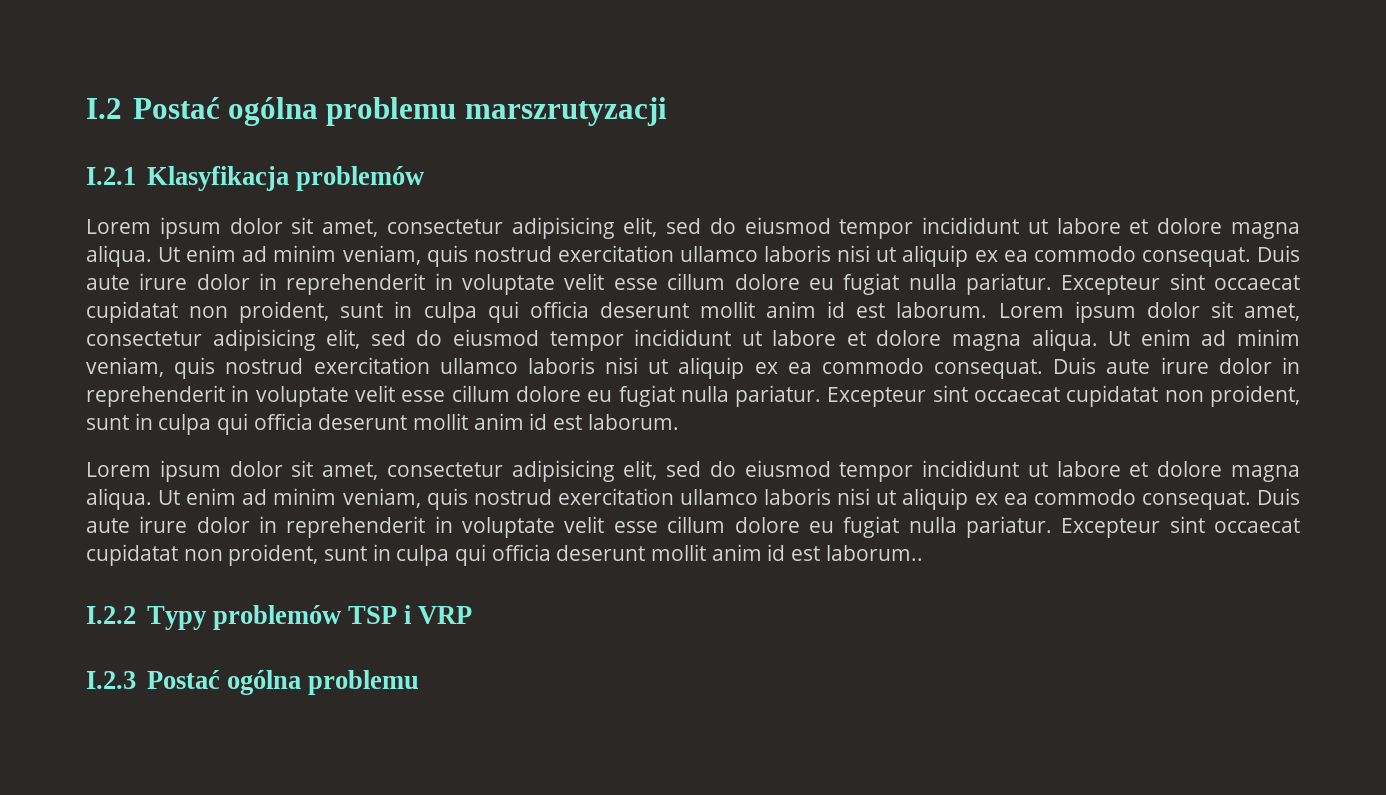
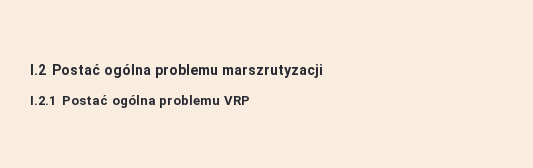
- I.2.1 Klasyfikacja problemów
- Lorem ipsum dolor sit amet, consectetur adipisicing elit, sed do eiusmod tempor incididunt ut labore et dolore magna aliqua. Ut enim ad minim veniam, quis nostrud exercitation ullamco laboris nisi ut aliquip ex ea commodo consequat. Duis aute irure dolor in reprehenderit in voluptate velit esse cillum dolore eu fugiat nulla pariatur. Excepteur sint occaecat cupidatat non proident, sunt in culpa qui officia deserunt mollit anim id est laborum. Lorem ipsum dolor sit amet, consectetur adipisicing elit, sed do eiusmod tempor incididunt ut labore et dolore magna aliqua. Ut enim ad minim veniam, quis nostrud exercitation ullamco laboris nisi ut aliquip ex ea commodo consequat. Duis aute irure dolor in reprehenderit in voluptate velit esse cillum dolore eu fugiat nulla pariatur. Excepteur sint occaecat cupidatat non proident, sunt in culpa qui officia deserunt mollit anim id est laborum.
- Lorem ipsum dolor sit amet, consectetur adipisicing elit, sed do eiusmod tempor incididunt ut labore et dolore magna aliqua. Ut enim ad minim veniam, quis nostrud exercitation ullamco laboris nisi ut aliquip ex ea commodo consequat. Duis aute irure dolor in reprehenderit in voluptate velit esse cillum dolore eu fugiat nulla pariatur. Excepteur sint occaecat cupidatat non proident, sunt in culpa qui officia deserunt mollit anim id est laborum..
- I.2.2 Typy problemów TSP i VRP
- I.2.3 Postać ogólna problemu
+ I.2.1 Postać ogólna problemu VRP

